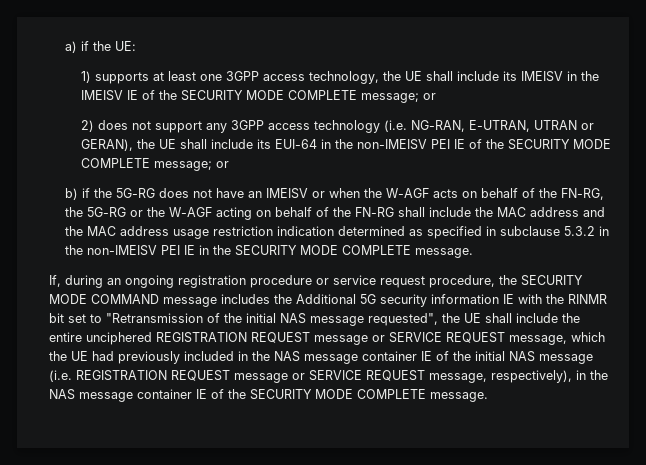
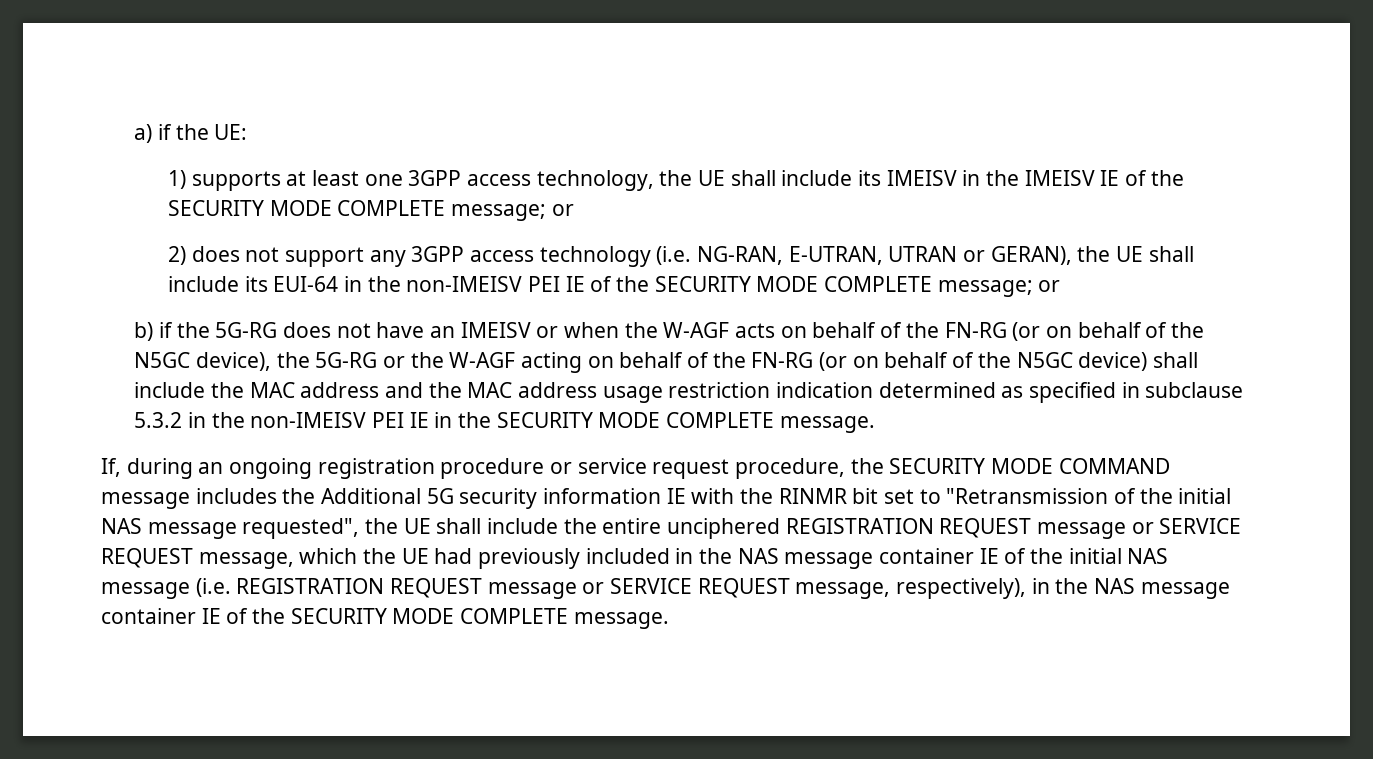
- b) if the 5G-RG does not have an IMEISV or when the W-AGF acts on behalf of the FN-RG, the 5G-RG or the W-AGF acting on behalf of the FN-RG shall include the MAC address and the MAC address usage restriction indication determined as specified in subclause 5.3.2 in the non-IMEISV PEI IE in the SECURITY MODE COMPLETE message.
+ b) if the 5G-RG does not have an IMEISV or when the W-AGF acts on behalf of the FN-RG (or on behalf of the N5GC device), the 5G-RG or the W-AGF acting on behalf of the FN-RG (or on behalf of the N5GC device) shall include the MAC address and the MAC address usage restriction indication determined as specified in subclause 5.3.2 in the non-IMEISV PEI IE in the SECURITY MODE COMPLETE message.

